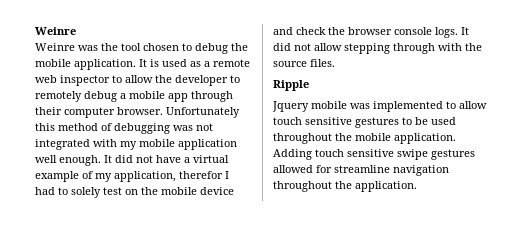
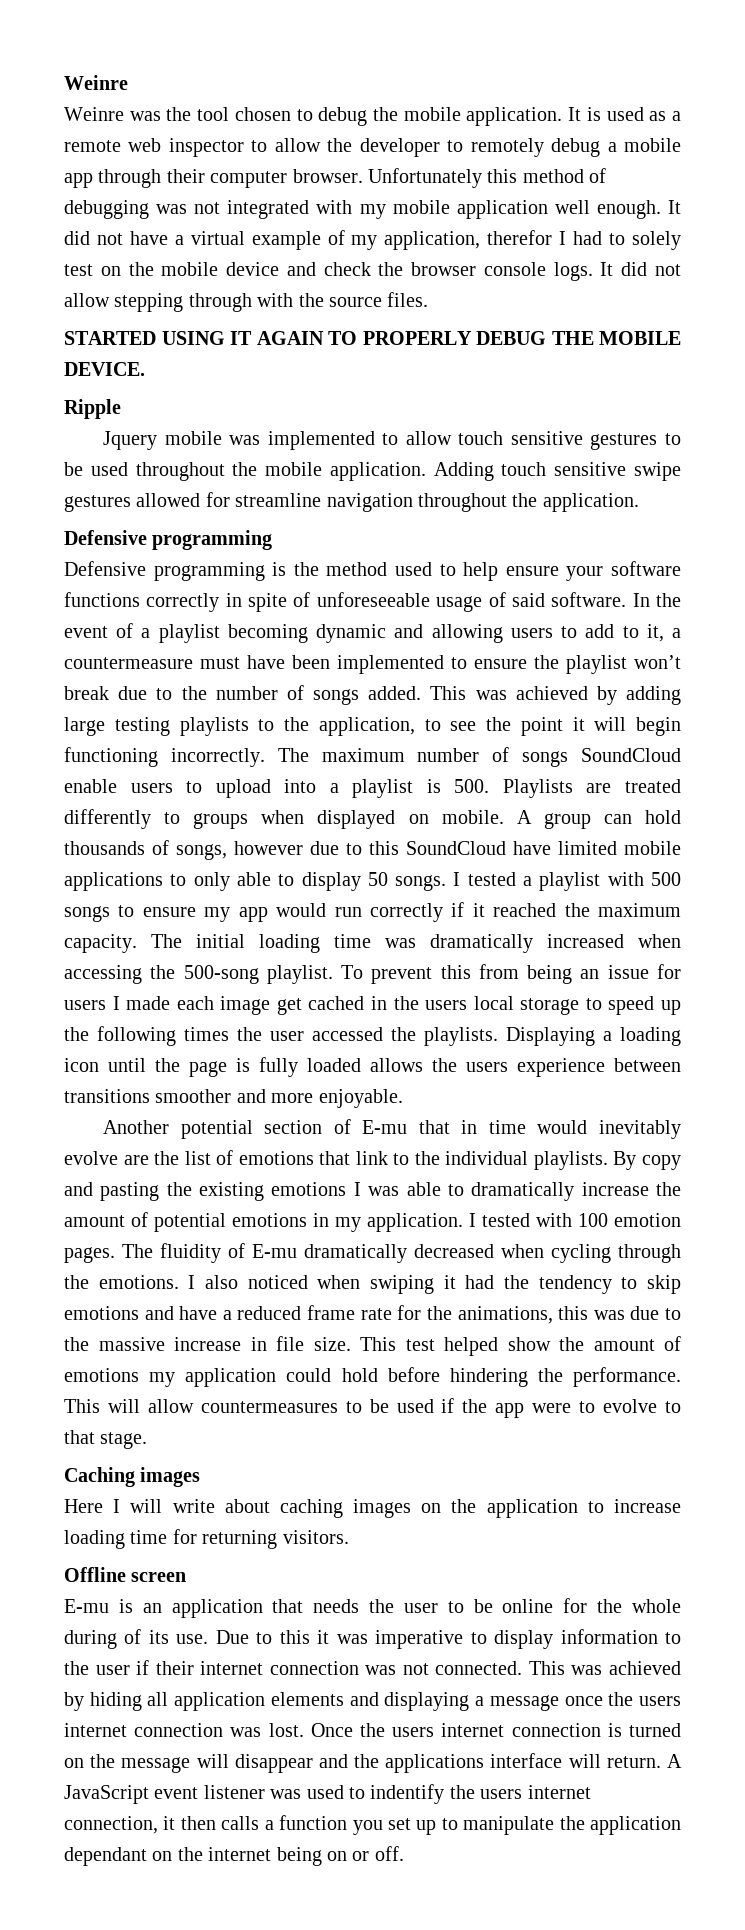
+ STARTED USING IT AGAIN TO PROPERLY DEBUG THE MOBILE DEVICE.
  Adding touch sensitive swipe gestures allowed for streamline navigation throughout the application.
+ Defensive programming
+ Defensive programming is the method used to help ensure your software functions correctly in spite of unforeseeable usage of said software. In the event of a playlist becoming dynamic and allowing users to add to it, a countermeasure must have been implemented to ensure the playlist won’t break due to the number of songs added. This was achieved by adding large testing playlists to the application, to see the point it will begin functioning incorrectly. The maximum number of songs SoundCloud enable users to upload into a playlist is 500. Playlists are treated differently to groups when displayed on mobile. A group can hold thousands of songs, however due to this SoundCloud have limited mobile applications to only able to display 50 songs. I tested a playlist with 500 songs to ensure my app would run correctly if it reached the maximum capacity. The initial loading time was dramatically increased when accessing the 500-song playlist. To prevent this from being an issue for users I made each image get cached in the users local storage to speed up the following times the user accessed the playlists. Displaying a loading icon until the page is fully loaded allows the users experience between transitions smoother and more enjoyable.
+ Another potential section of E-mu that in time would inevitably evolve are the list of emotions that link to the individual playlists. By copy and pasting the existing emotions I was able to dramatically increase the amount of potential emotions in my application. I tested with 100 emotion pages. The fluidity of E-mu dramatically decreased when cycling through the emotions. I also noticed when swiping it had the tendency to skip emotions and have a reduced frame rate for the animations, this was due to the massive increase in file size. This test helped show the amount of emotions my application could hold before hindering the performance. This will allow countermeasures to be used if the app were to evolve to that stage.
+ Caching images
+ Here I will write about caching images on the application to increase loading time for returning visitors.
+ Offline screen
+ E-mu is an application that needs the user to be online for the whole during of its use. Due to this it was imperative to display information to the user if their internet connection was not connected. This was achieved by hiding all application elements and displaying a message once the users internet connection was lost. Once the users internet connection is turned on the message will disappear and the applications interface will return. A JavaScript event listener was used to indentify the users internet connection, it then calls a function you set up to manipulate the application dependant on the internet being on or off.

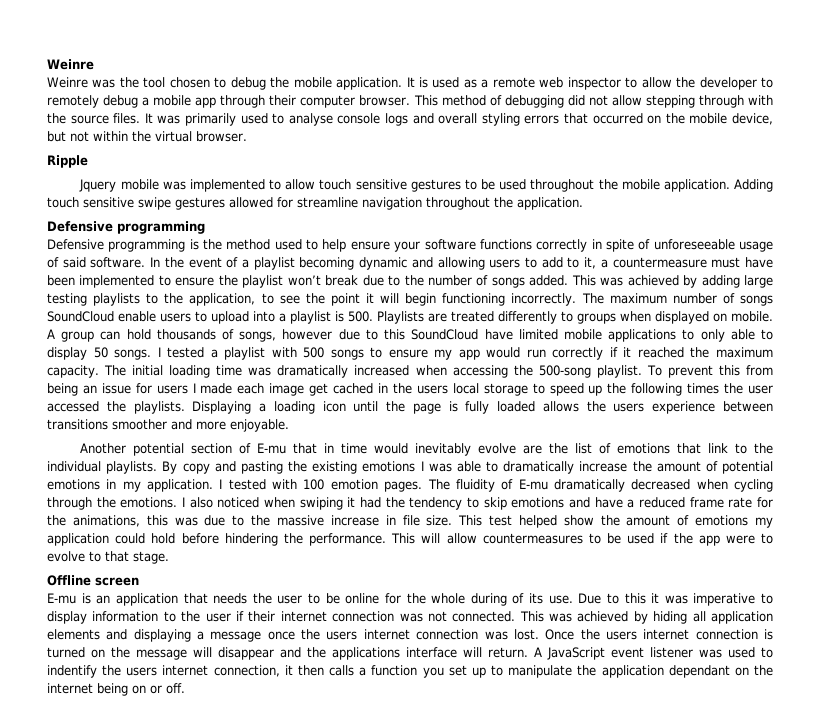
- Unfortunately this method of debugging was not integrated with my mobile application well enough. It did not have a virtual example of my application, therefor I had to solely test on the mobile device and check the browser console logs. It did not allow stepping through with the source files.
- STARTED USING IT AGAIN TO PROPERLY DEBUG THE MOBILE DEVICE.
+ This method of debugging did not allow stepping through with the source files. It was primarily used to analyse console logs and overall styling errors that occurred on the mobile device, but not within the virtual browser.
- Caching images
- Here I will write about caching images on the application to increase loading time for returning visitors.

